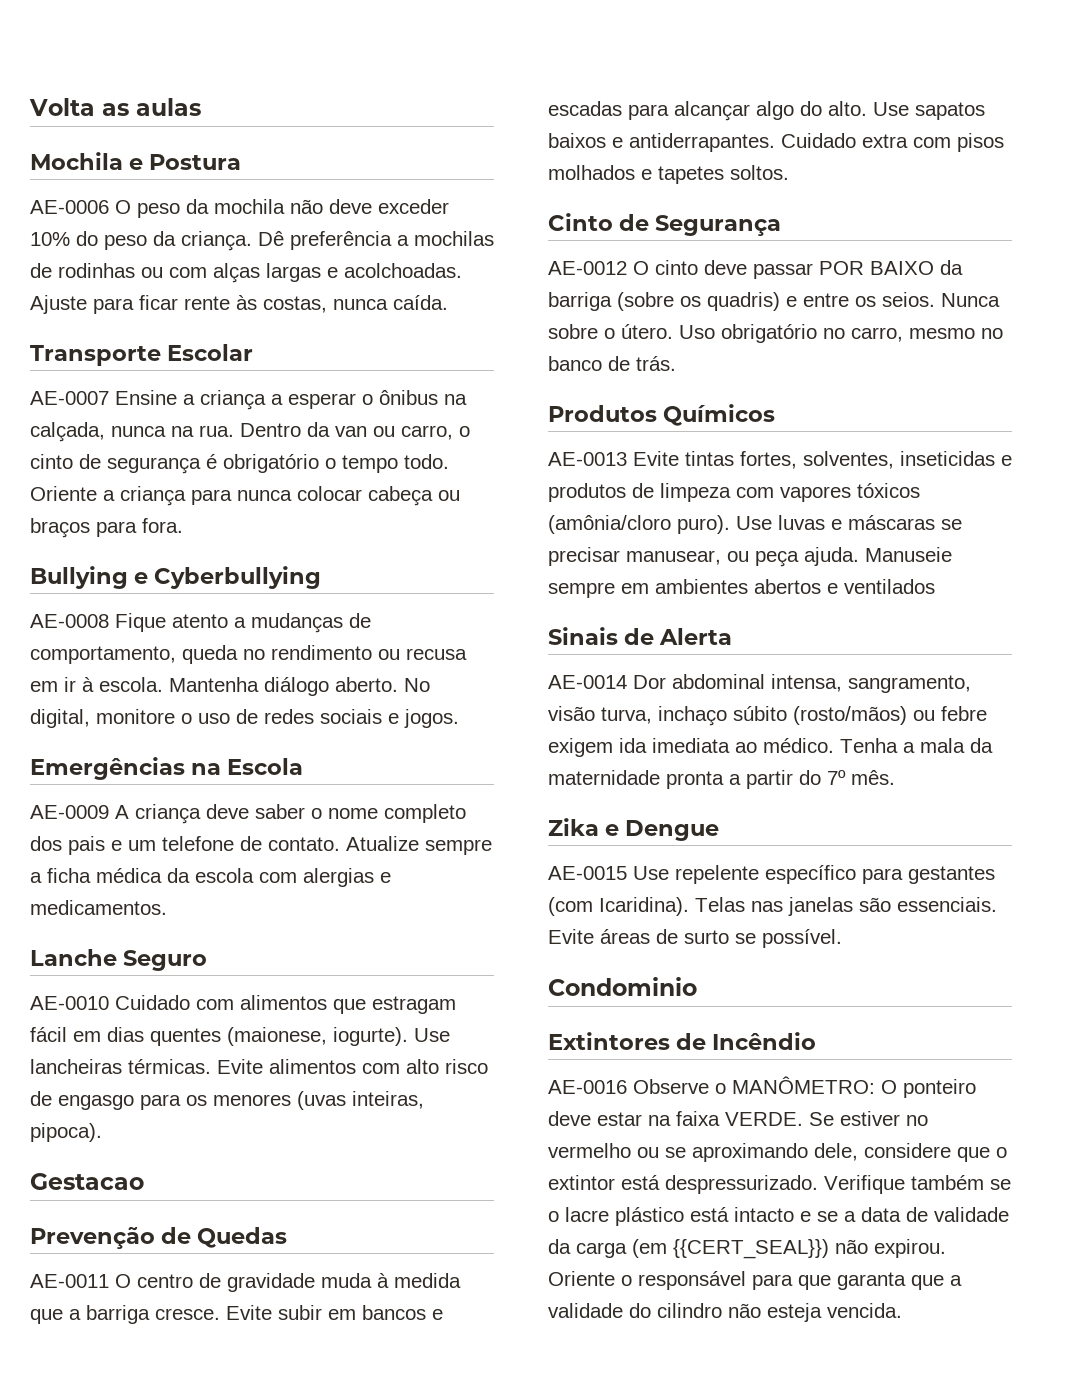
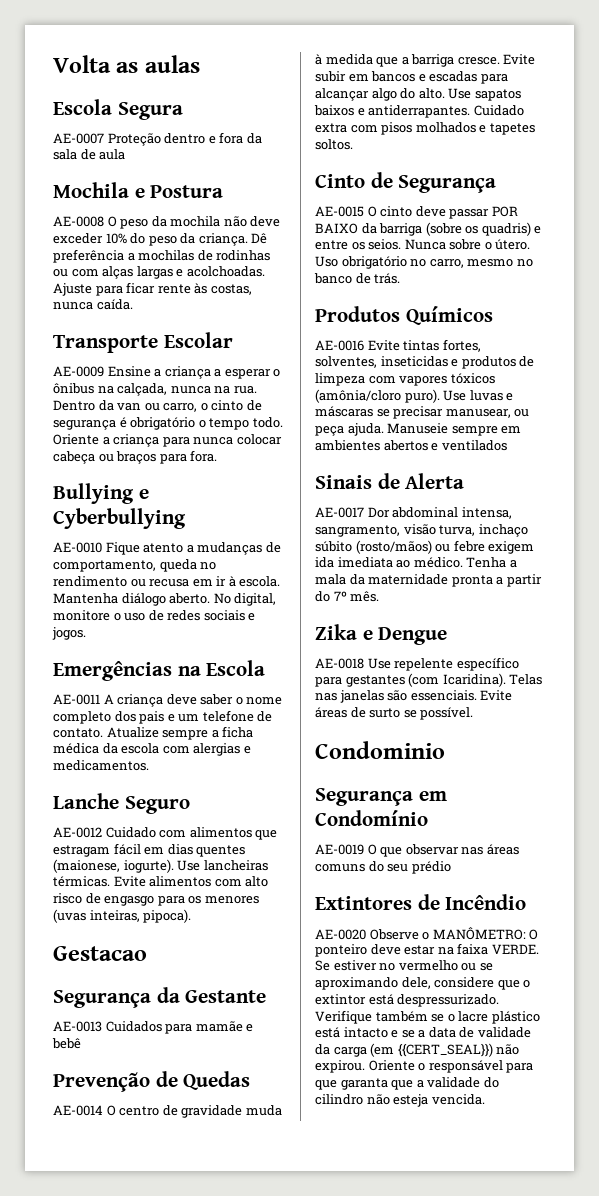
+ Escola Segura
+ AE-0007 Proteção dentro e fora da sala de aula
- AE-0006 O peso da mochila não deve exceder 10% do peso da criança.
+ AE-0008 O peso da mochila não deve exceder 10% do peso da criança.
- AE-0007 Ensine a criança a esperar o ônibus na calçada, nunca na rua.
+ AE-0009 Ensine a criança a esperar o ônibus na calçada, nunca na rua.
- AE-0008 Fique atento a mudanças de comportamento, queda no rendimento ou recusa em ir à escola.
+ AE-0010 Fique atento a mudanças de comportamento, queda no rendimento ou recusa em ir à escola.
- AE-0009 A criança deve saber o nome completo dos pais e um telefone de contato.
+ AE-0011 A criança deve saber o nome completo dos pais e um telefone de contato.
- AE-0010 Cuidado com alimentos que estragam fácil em dias quentes (maionese, iogurte).
+ AE-0012 Cuidado com alimentos que estragam fácil em dias quentes (maionese, iogurte).
+ Segurança da Gestante
+ AE-0013 Cuidados para mamãe e bebê
- AE-0011 O centro de gravidade muda à medida que a barriga cresce.
+ AE-0014 O centro de gravidade muda à medida que a barriga cresce.
- AE-0012 O cinto deve passar POR BAIXO da barriga (sobre os quadris) e entre os seios.
+ AE-0015 O cinto deve passar POR BAIXO da barriga (sobre os quadris) e entre os seios.
- AE-0013 Evite tintas fortes, solventes, inseticidas e produtos de limpeza com vapores tóxicos (amônia/cloro puro).
+ AE-0016 Evite tintas fortes, solventes, inseticidas e produtos de limpeza com vapores tóxicos (amônia/cloro puro).
- AE-0014 Dor abdominal intensa, sangramento, visão turva, inchaço súbito (rosto/mãos) ou febre exigem ida imediata ao médico.
+ AE-0017 Dor abdominal intensa, sangramento, visão turva, inchaço súbito (rosto/mãos) ou febre exigem ida imediata ao médico.
- AE-0015 Use repelente específico para gestantes (com Icaridina).
+ AE-0018 Use repelente específico para gestantes (com Icaridina).
+ Segurança em Condomínio
+ AE-0019 O que observar nas áreas comuns do seu prédio
- AE-0016 Observe o MANÔMETRO: O ponteiro deve estar na faixa VERDE.
+ AE-0020 Observe o MANÔMETRO: O ponteiro deve estar na faixa VERDE.

